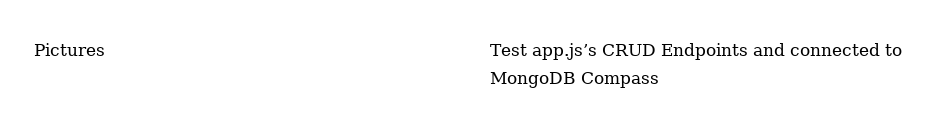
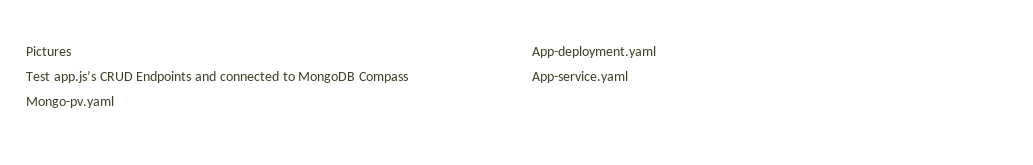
+ Mongo-pv.yaml
+ App-deployment.yaml
+ App-service.yaml

